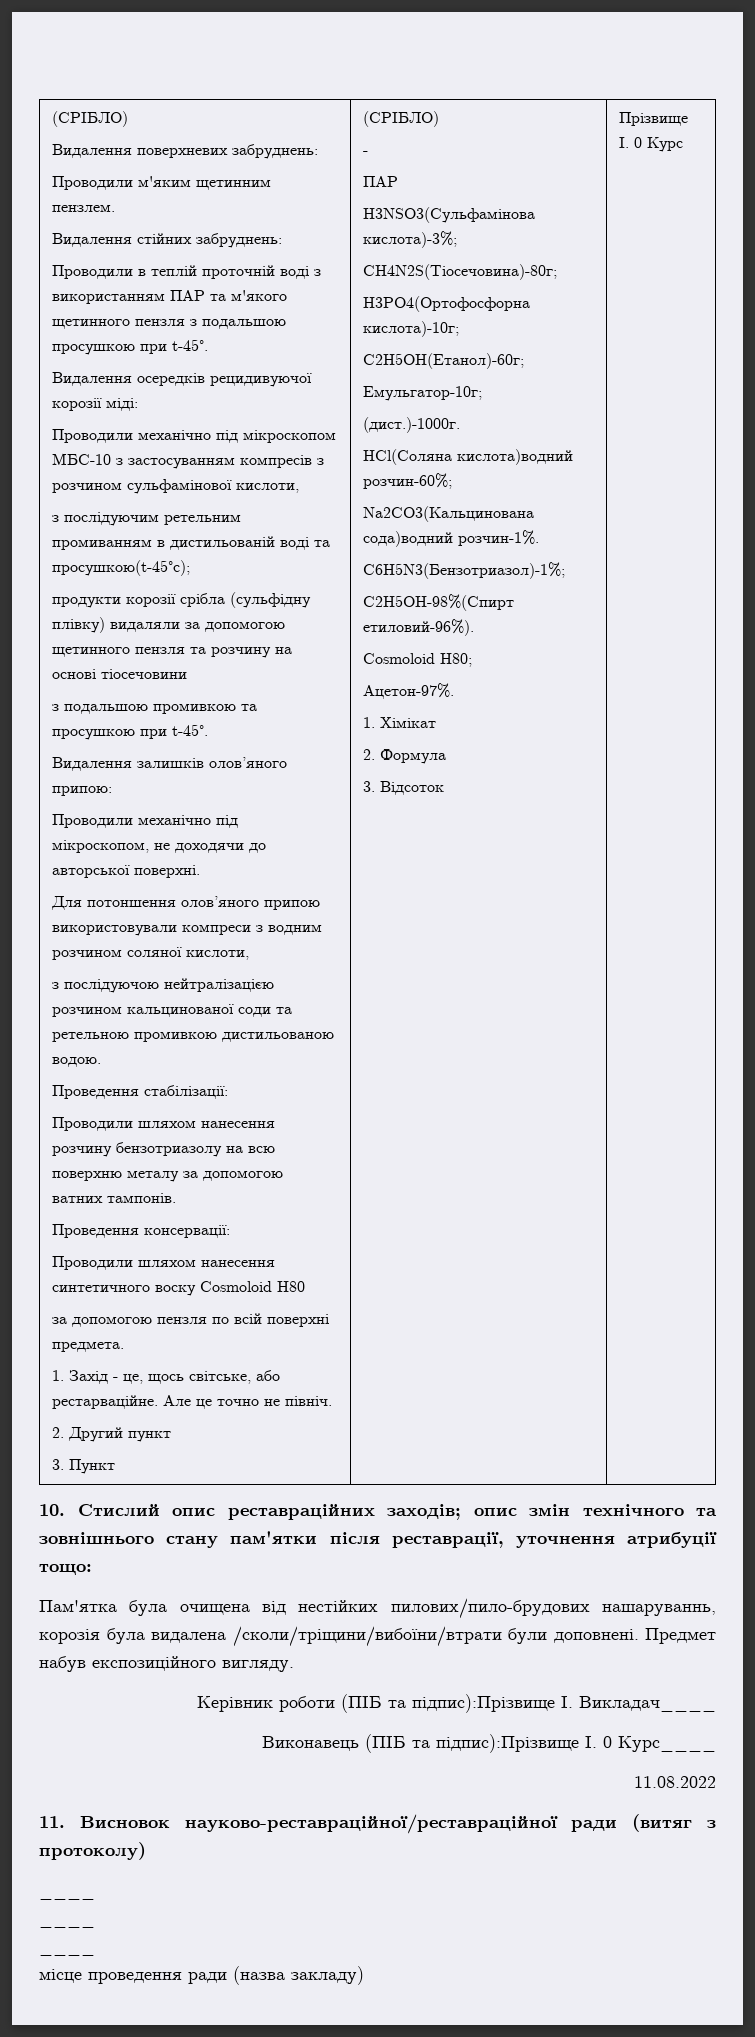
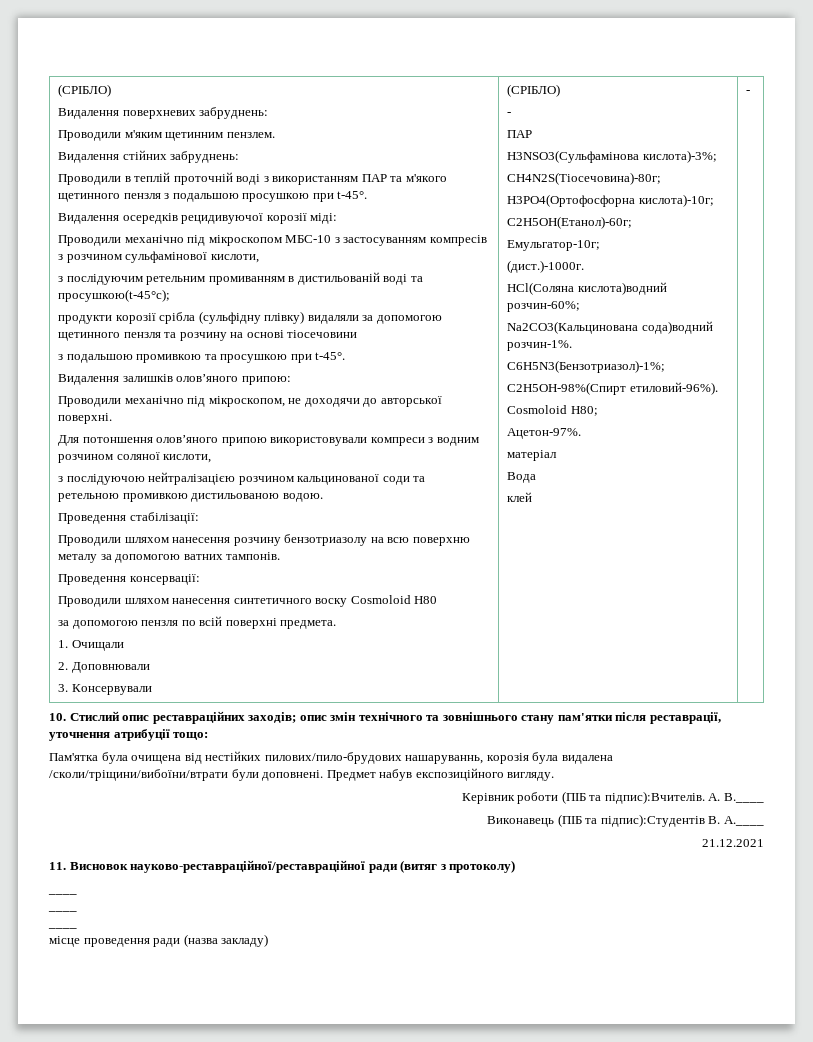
- 1. Захід - це, щось світське, або рестарваційне. Але це точно не північ.
- 2. Другий пункт
- 3. Пункт
+ 1. Очищали
+ 2. Доповнювали
+ 3. Консервували
- 1. Хімікат
- 2. Формула
- 3. Відсоток | Прізвище І. 0 Курс
+ матеріал
+ Вода
+ клей | -
- Керівник роботи (ПІБ та підпис):Прізвище І. Викладач____
+ Керівник роботи (ПІБ та підпис):Вчителів. А. В.____
- Виконавець (ПІБ та підпис):Прізвище І. 0 Курс____
- 11.08.2022
+ Виконавець (ПІБ та підпис):Студентів В. А.____
+ 21.12.2021

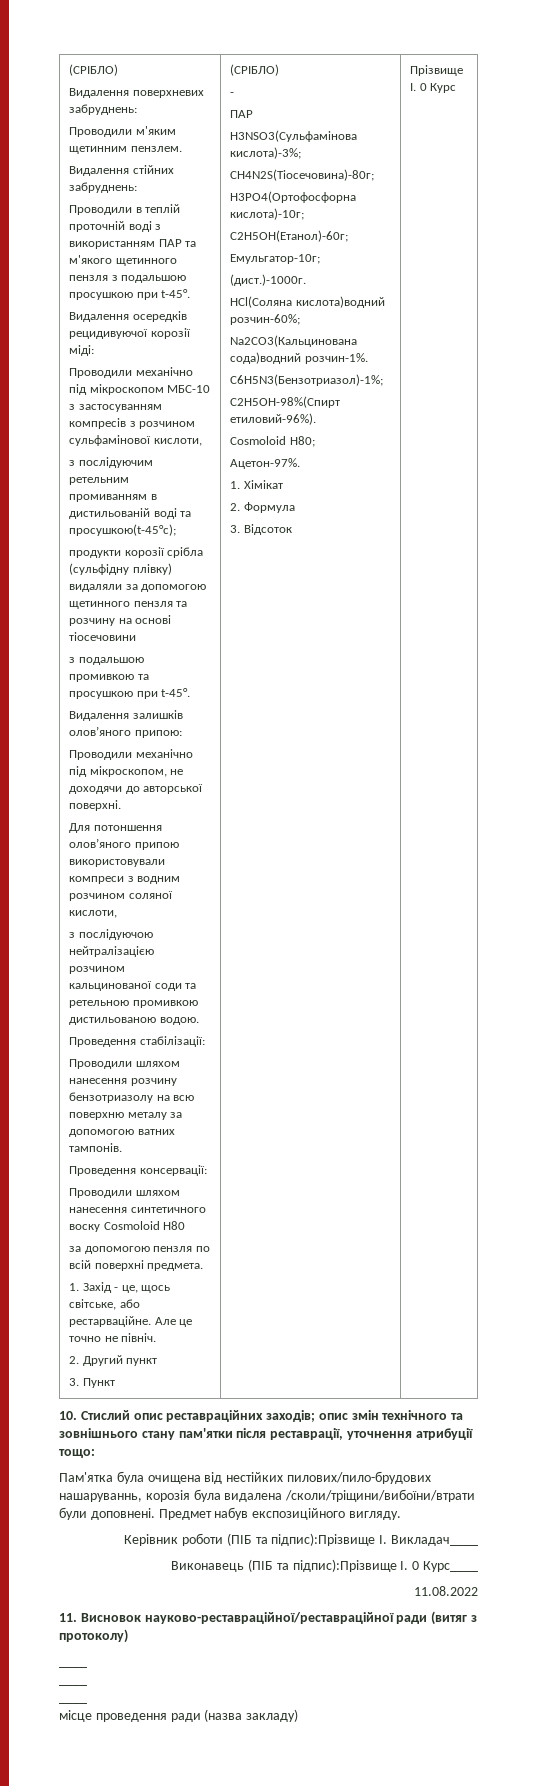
- 1. Очищали
- 2. Доповнювали
- 3. Консервували
+ 1. Захід - це, щось світське, або рестарваційне. Але це точно не північ.
+ 2. Другий пункт
+ 3. Пункт
- матеріал
- Вода
- клей | -
+ 1. Хімікат
+ 2. Формула
+ 3. Відсоток | Прізвище І. 0 Курс
- Керівник роботи (ПІБ та підпис):Вчителів. А. В.____
+ Керівник роботи (ПІБ та підпис):Прізвище І. Викладач____
- Виконавець (ПІБ та підпис):Студентів В. А.____
- 21.12.2021
+ Виконавець (ПІБ та підпис):Прізвище І. 0 Курс____
+ 11.08.2022

